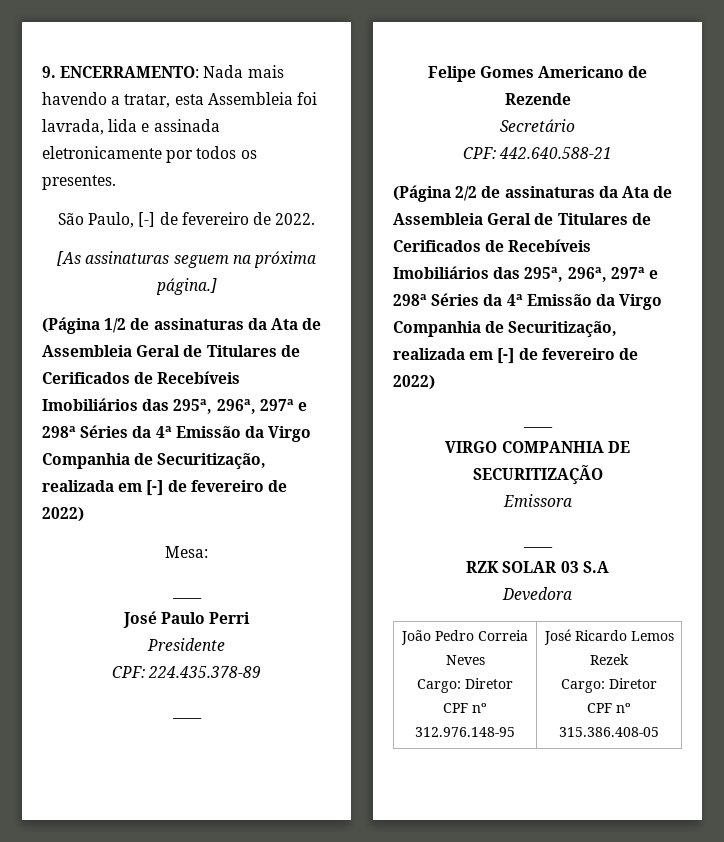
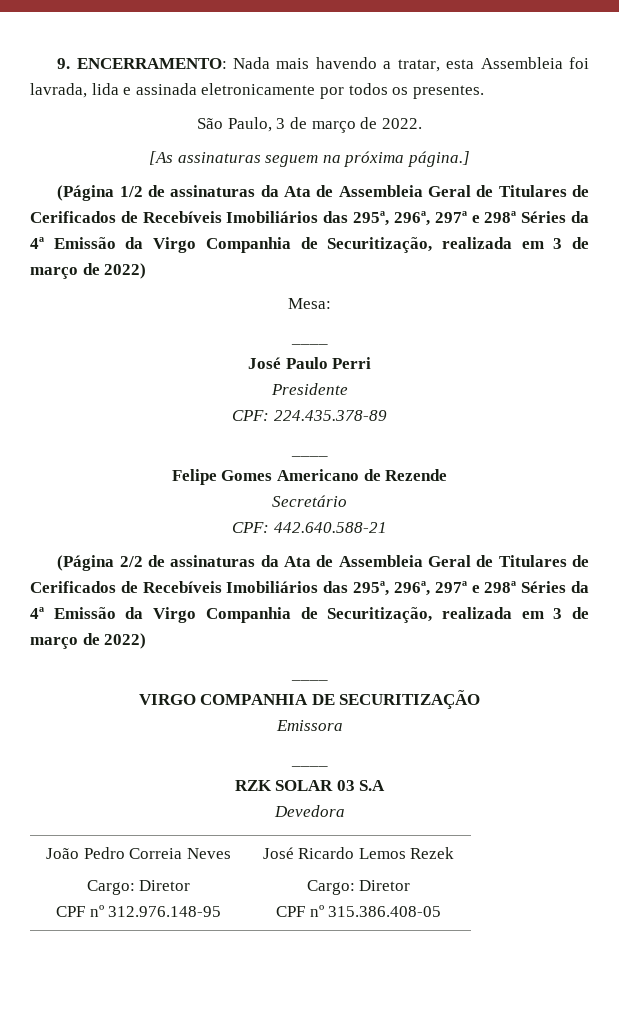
- São Paulo, [-] de fevereiro de 2022.
+ São Paulo, 3 de março de 2022.
- (Página 1/2 de assinaturas da Ata de Assembleia Geral de Titulares de Cerificados de Recebíveis Imobiliários das 295ª, 296ª, 297ª e 298ª Séries da 4ª Emissão da Virgo Companhia de Securitização, realizada em [-] de fevereiro de 2022)
+ (Página 1/2 de assinaturas da Ata de Assembleia Geral de Titulares de Cerificados de Recebíveis Imobiliários das 295ª, 296ª, 297ª e 298ª Séries da 4ª Emissão da Virgo Companhia de Securitização, realizada em 3 de março de 2022)
- (Página 2/2 de assinaturas da Ata de Assembleia Geral de Titulares de Cerificados de Recebíveis Imobiliários das 295ª, 296ª, 297ª e 298ª Séries da 4ª Emissão da Virgo Companhia de Securitização, realizada em [-] de fevereiro de 2022)
+ (Página 2/2 de assinaturas da Ata de Assembleia Geral de Titulares de Cerificados de Recebíveis Imobiliários das 295ª, 296ª, 297ª e 298ª Séries da 4ª Emissão da Virgo Companhia de Securitização, realizada em 3 de março de 2022)

